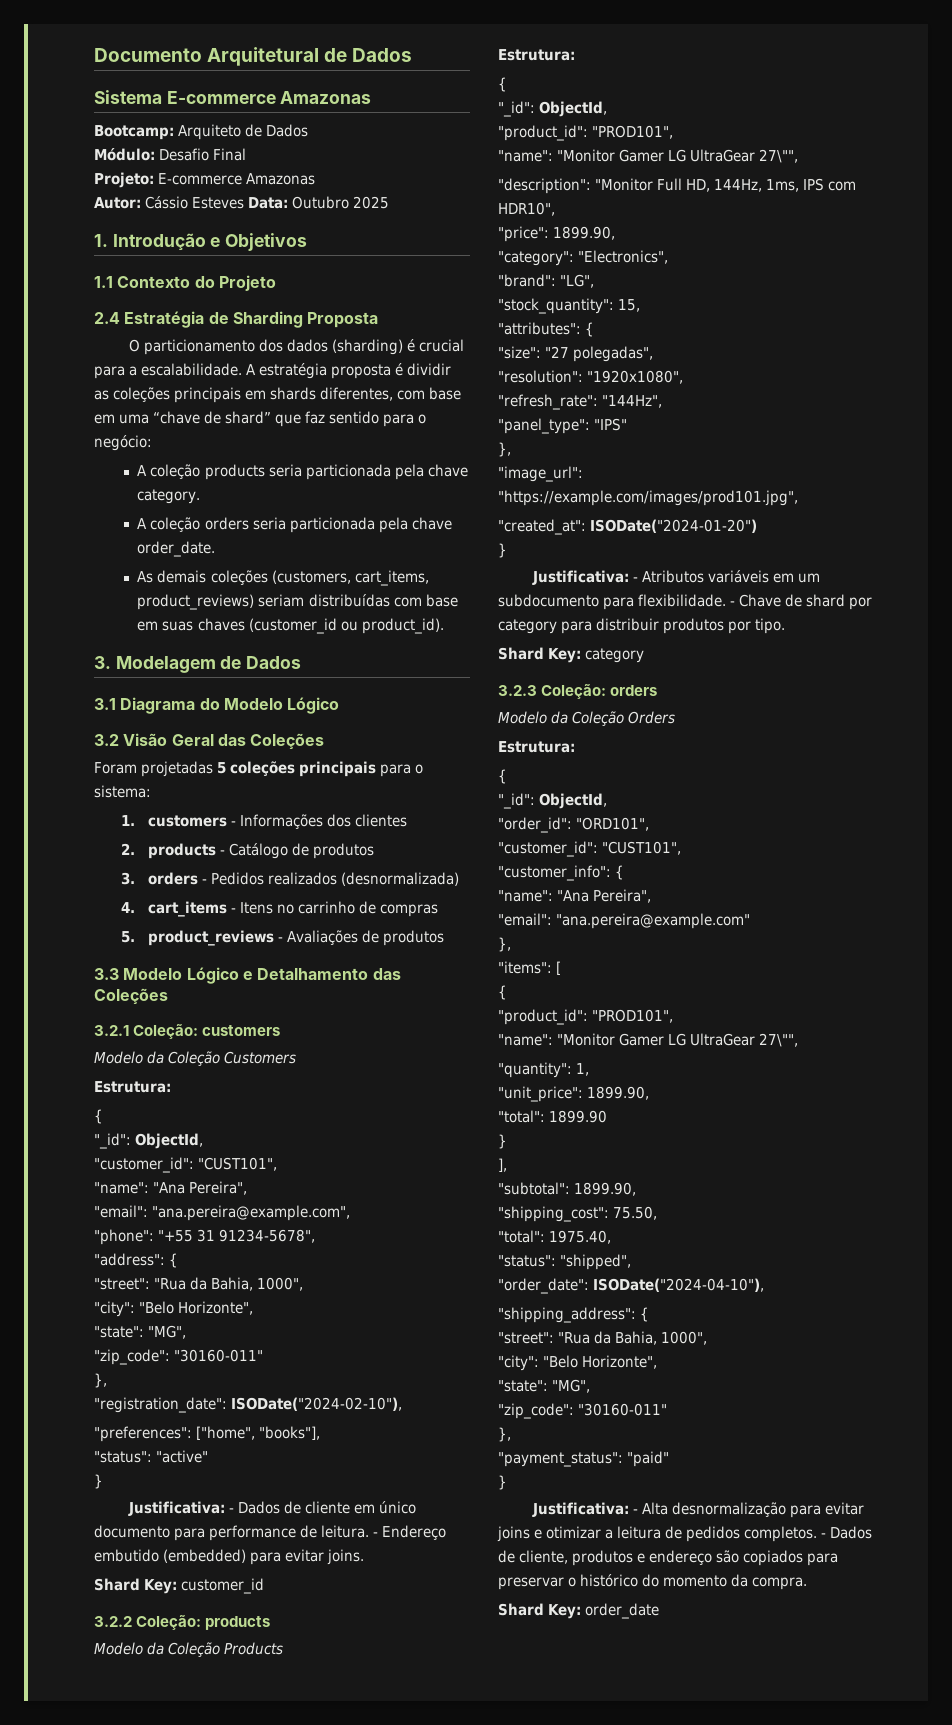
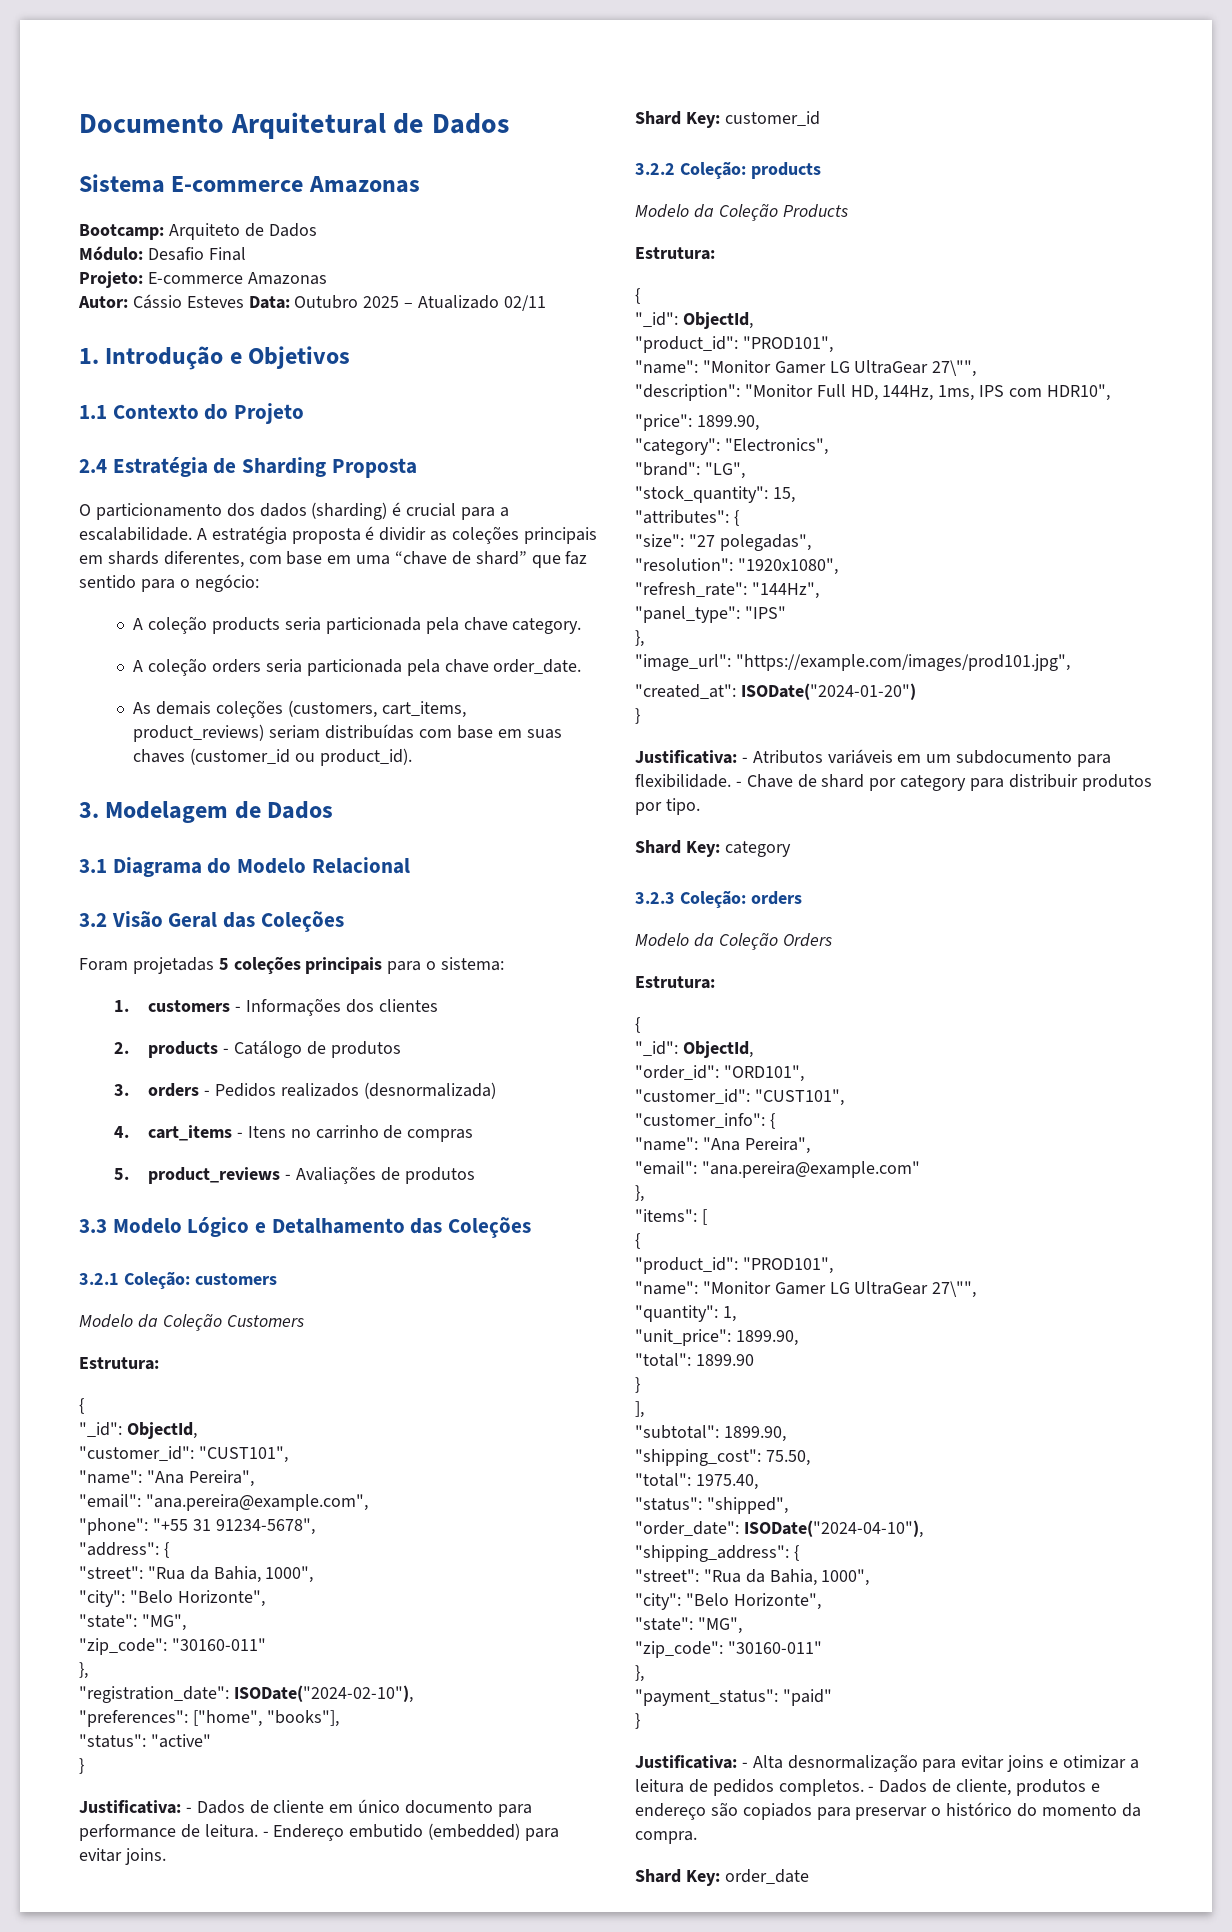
- Autor: Cássio Esteves Data: Outubro 2025
+ Autor: Cássio Esteves Data: Outubro 2025 – Atualizado 02/11
- 3.1 Diagrama do Modelo Lógico
+ 3.1 Diagrama do Modelo Relacional

